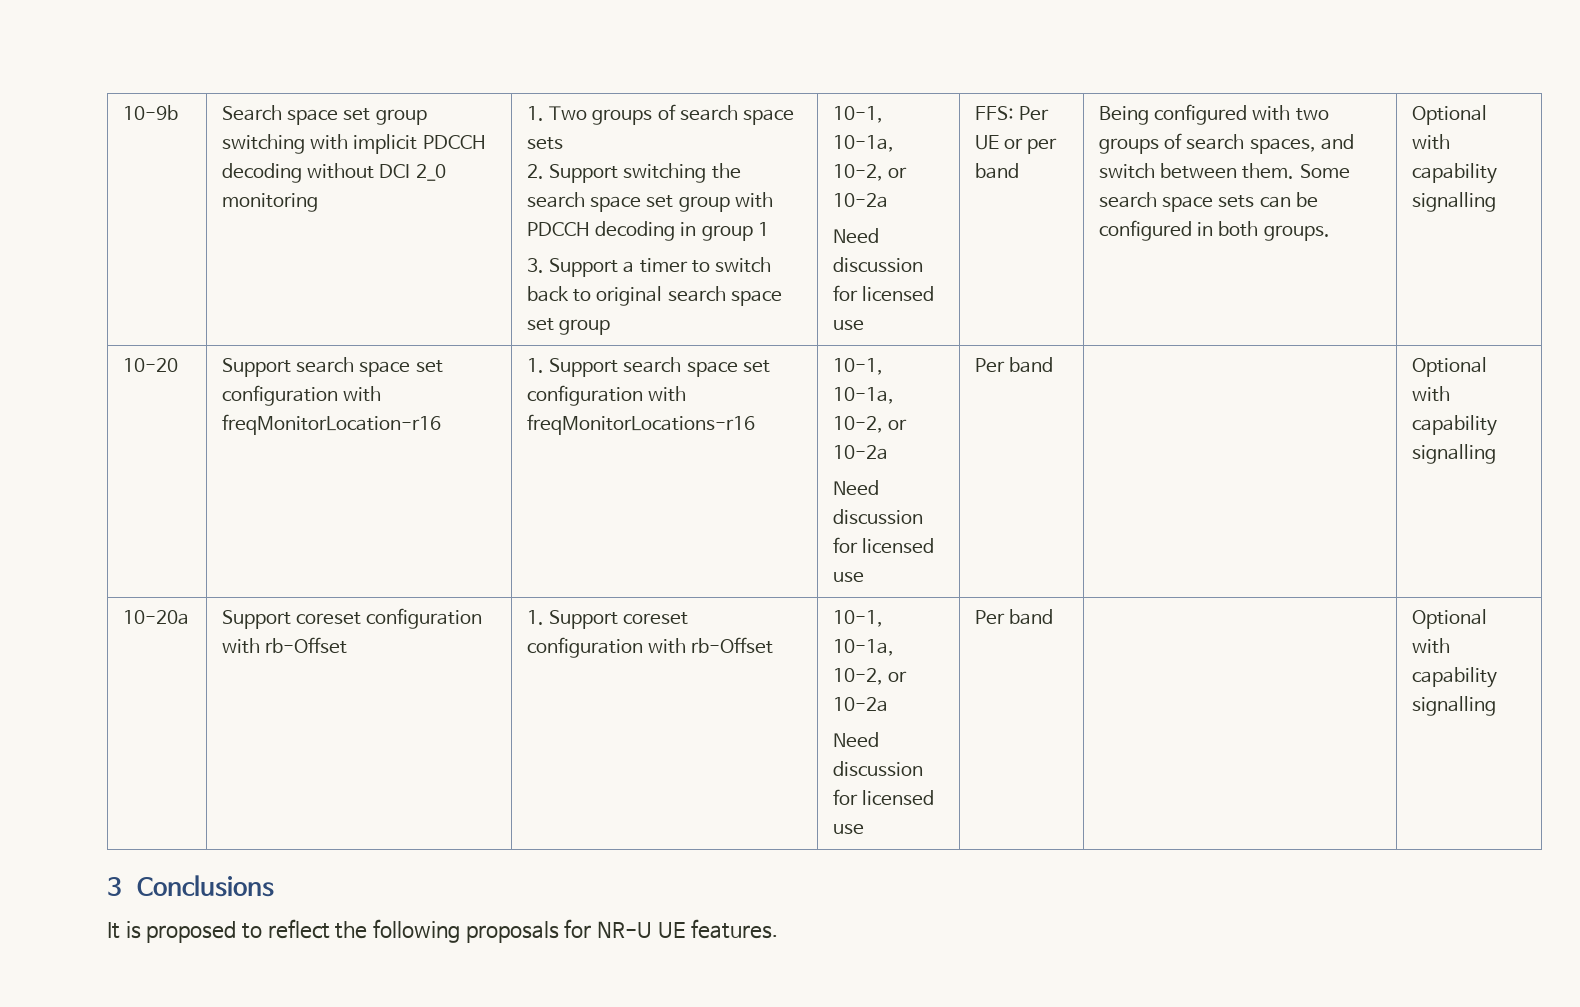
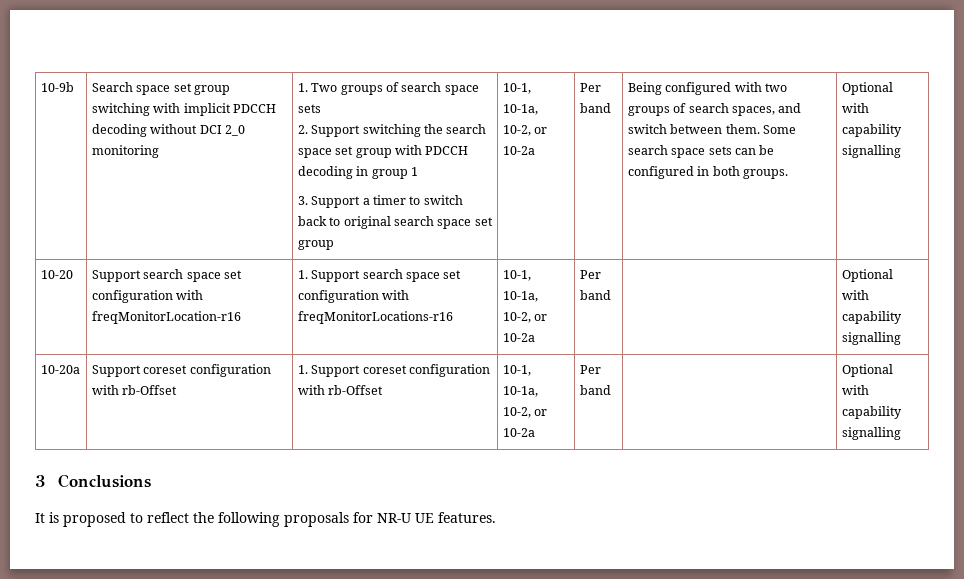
- 3. Support a timer to switch back to original search space set group | 10-1, 10-1a, 10-2, or 10-2a
- Need discussion for licensed use | FFS: Per UE or per band
+ 3. Support a timer to switch back to original search space set group | 10-1, 10-1a, 10-2, or 10-2a | Per band
- 10-20 | Support search space set configuration with freqMonitorLocation-r16 | 1. Support search space set configuration with freqMonitorLocations-r16 | 10-1, 10-1a, 10-2, or 10-2a
- Need discussion for licensed use | Per band | | Optional with capability signalling
+ 10-20 | Support search space set configuration with freqMonitorLocation-r16 | 1. Support search space set configuration with freqMonitorLocations-r16 | 10-1, 10-1a, 10-2, or 10-2a | Per band | | Optional with capability signalling
- 10-20a | Support coreset configuration with rb-Offset | 1. Support coreset configuration with rb-Offset | 10-1, 10-1a, 10-2, or 10-2a
- Need discussion for licensed use | Per band | | Optional with capability signalling
+ 10-20a | Support coreset configuration with rb-Offset | 1. Support coreset configuration with rb-Offset | 10-1, 10-1a, 10-2, or 10-2a | Per band | | Optional with capability signalling

